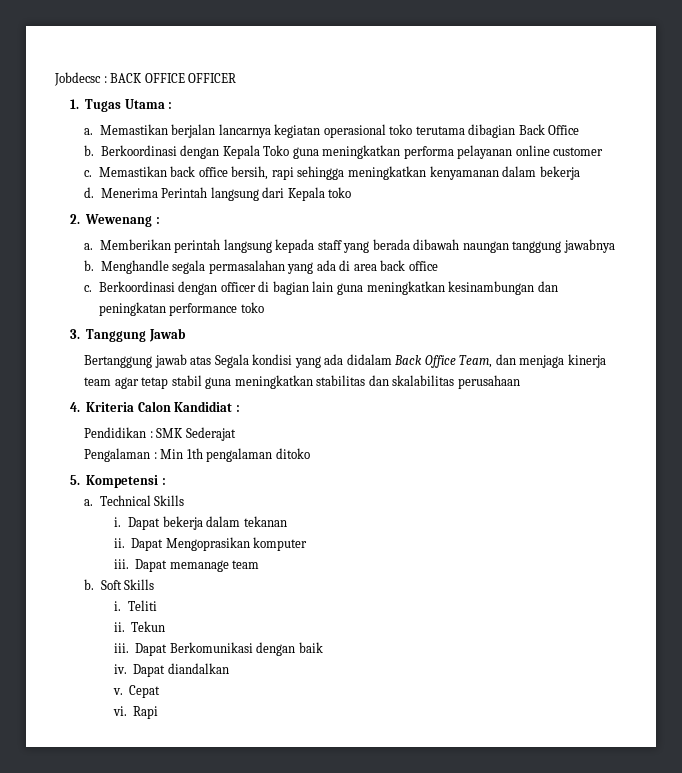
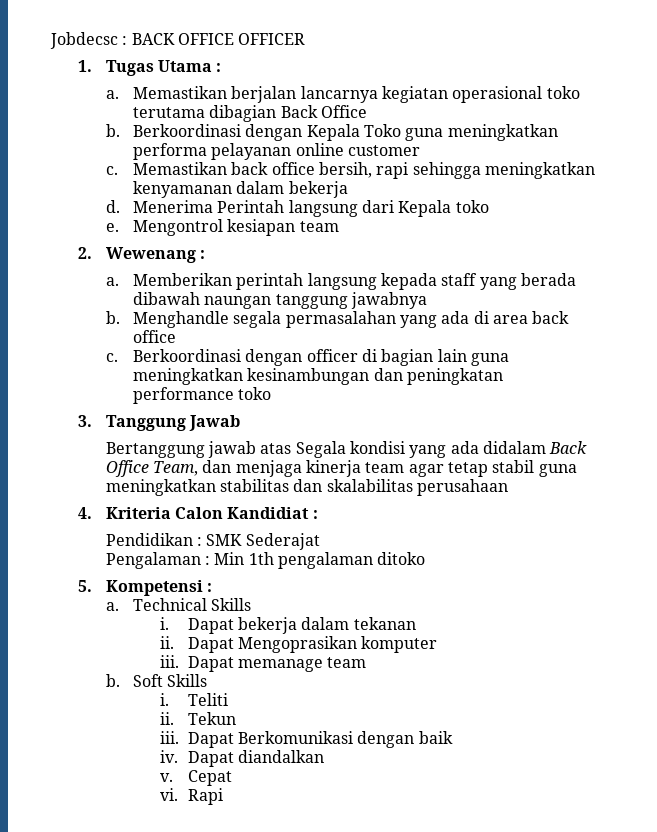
+ e. Mengontrol kesiapan team

